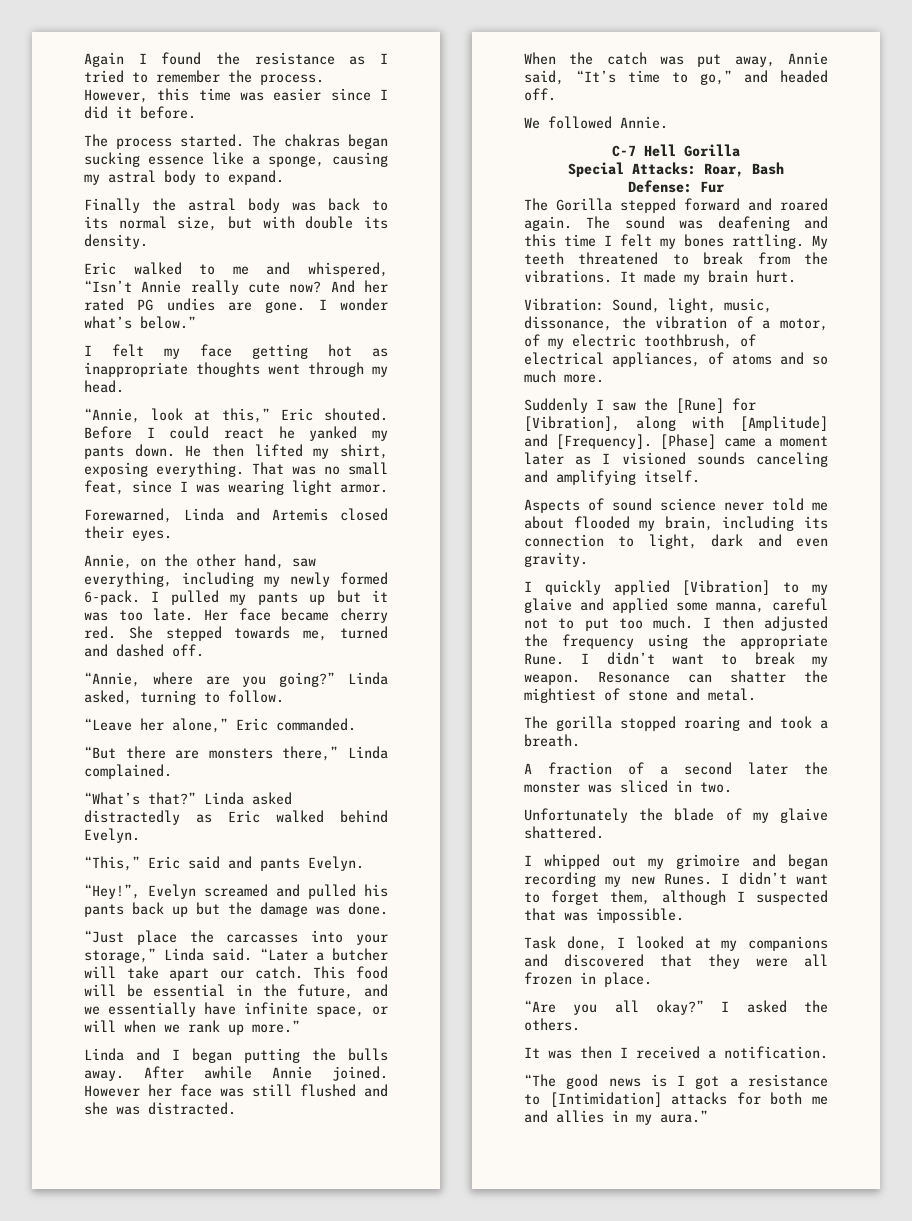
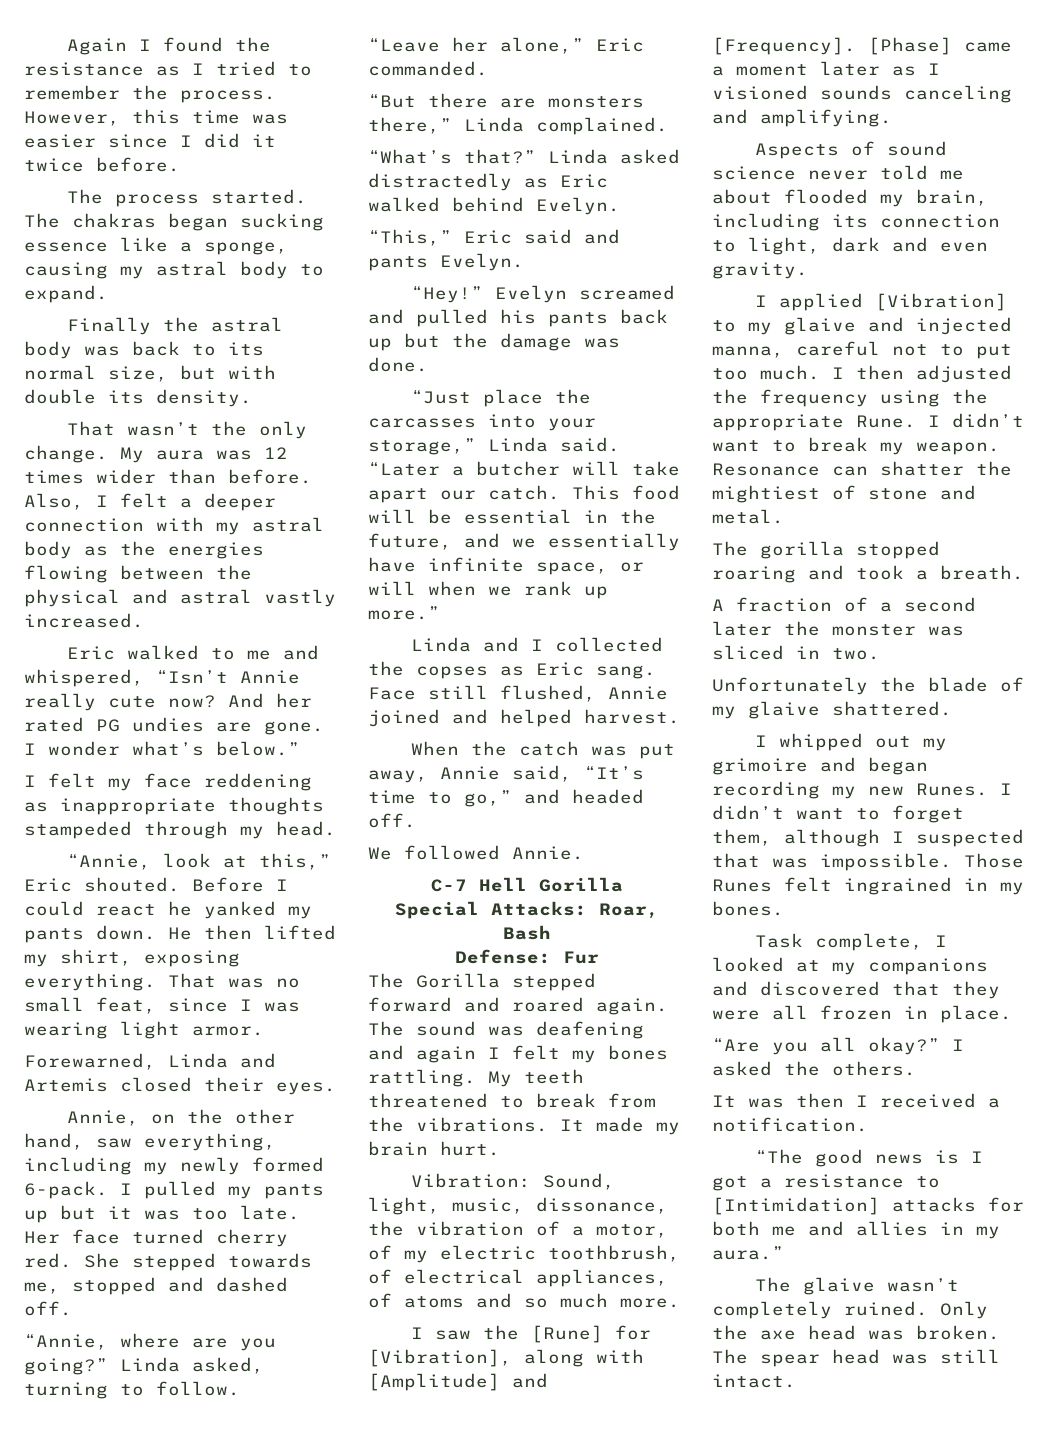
- However, this time was easier since I did it before.
+ However, this time was easier since I did it twice before.
+ That wasn’t the only change. My aura was 12 times wider than before. Also, I felt a deeper connection with my astral body as the energies flowing between the physical and astral vastly increased.
- I felt my face getting hot as inappropriate thoughts went through my head.
+ I felt my face reddening as inappropriate thoughts stampeded through my head.
- Her face became cherry red.
+ Her face turned cherry red.
- She stepped towards me, turned and dashed off.
+ She stepped towards me, stopped and dashed off.
- “Hey!”, Evelyn screamed and pulled his pants back up but the damage was done.
+ “Hey!” Evelyn screamed and pulled his pants back up but the damage was done.
- Linda and I began putting the bulls away. After awhile Annie joined. However her face was still flushed and she was distracted.
+ Linda and I collected the copses as Eric sang. Face still flushed, Annie joined and helped harvest.
- The sound was deafening and this time I felt my bones rattling.
+ The sound was deafening and again I felt my bones rattling.
- Suddenly I saw the [Rune] for [Vibration], along with [Amplitude] and [Frequency].
+ I saw the [Rune] for [Vibration], along with [Amplitude] and [Frequency].
- [Phase] came a moment later as I visioned sounds canceling and amplifying itself.
+ [Phase] came a moment later as I visioned sounds canceling and amplifying.
- I quickly applied [Vibration] to my glaive and applied some manna, careful not to put too much.
+ I applied [Vibration] to my glaive and injected manna, careful not to put too much.
+ Those Runes felt ingrained in my bones.
- Task done, I looked at my companions and discovered that they were all frozen in place.
+ Task complete, I looked at my companions and discovered that they were all frozen in place.
+ The glaive wasn’t completely ruined. Only the axe head was broken. The spear head was still intact.

